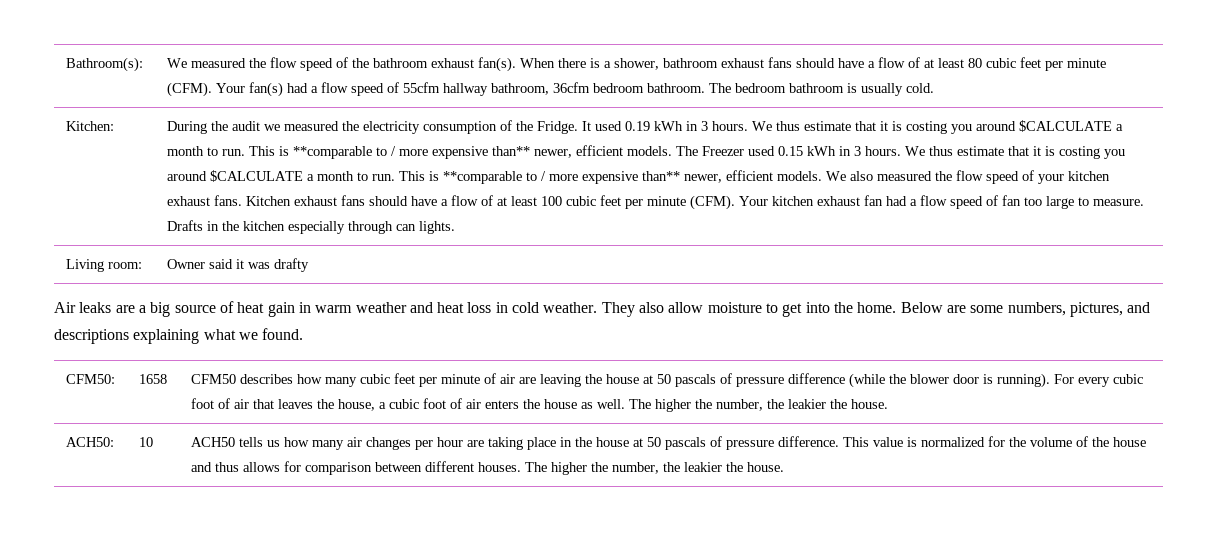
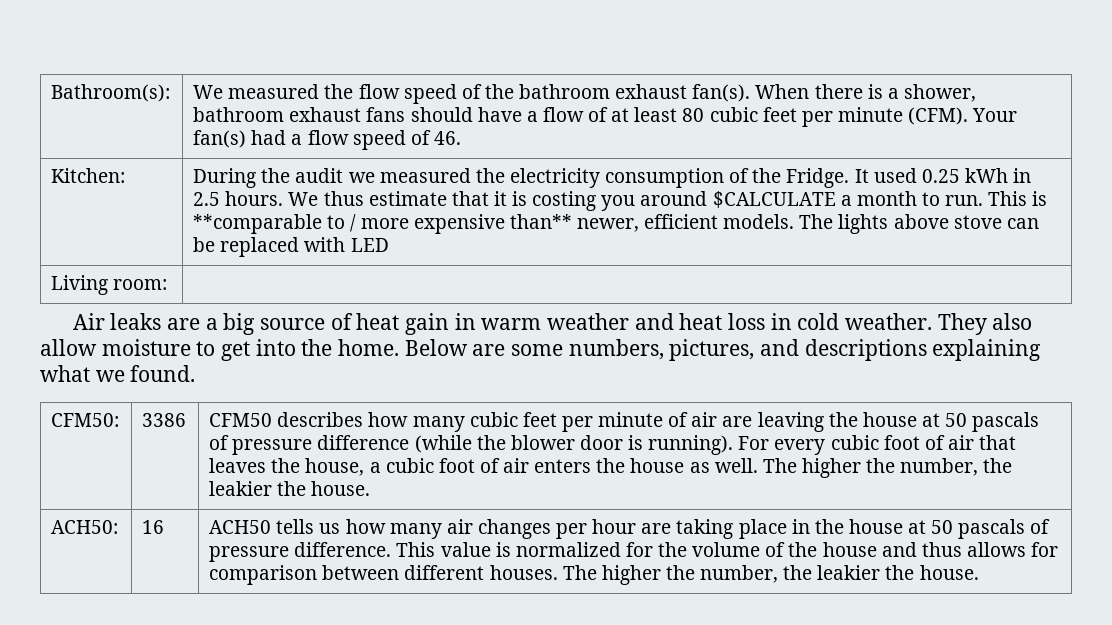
- Your fan(s) had a flow speed of 55cfm hallway bathroom, 36cfm bedroom bathroom. The bedroom bathroom is usually cold.
+ Your fan(s) had a flow speed of 46.
- It used 0.19 kWh in 3 hours.
+ It used 0.25 kWh in 2.5 hours.
- The Freezer used 0.15 kWh in 3 hours. We thus estimate that it is costing you around $CALCULATE a month to run. This is **comparable to / more expensive than** newer, efficient models. We also measured the flow speed of your kitchen exhaust fans. Kitchen exhaust fans should have a flow of at least 100 cubic feet per minute (CFM). Your kitchen exhaust fan had a flow speed of fan too large to measure. Drafts in the kitchen especially through can lights.
- Living room: | Owner said it was drafty
+ The lights above stove can be replaced with LED
+ Living room: |
- 1658
+ 3386
- 10
+ 16

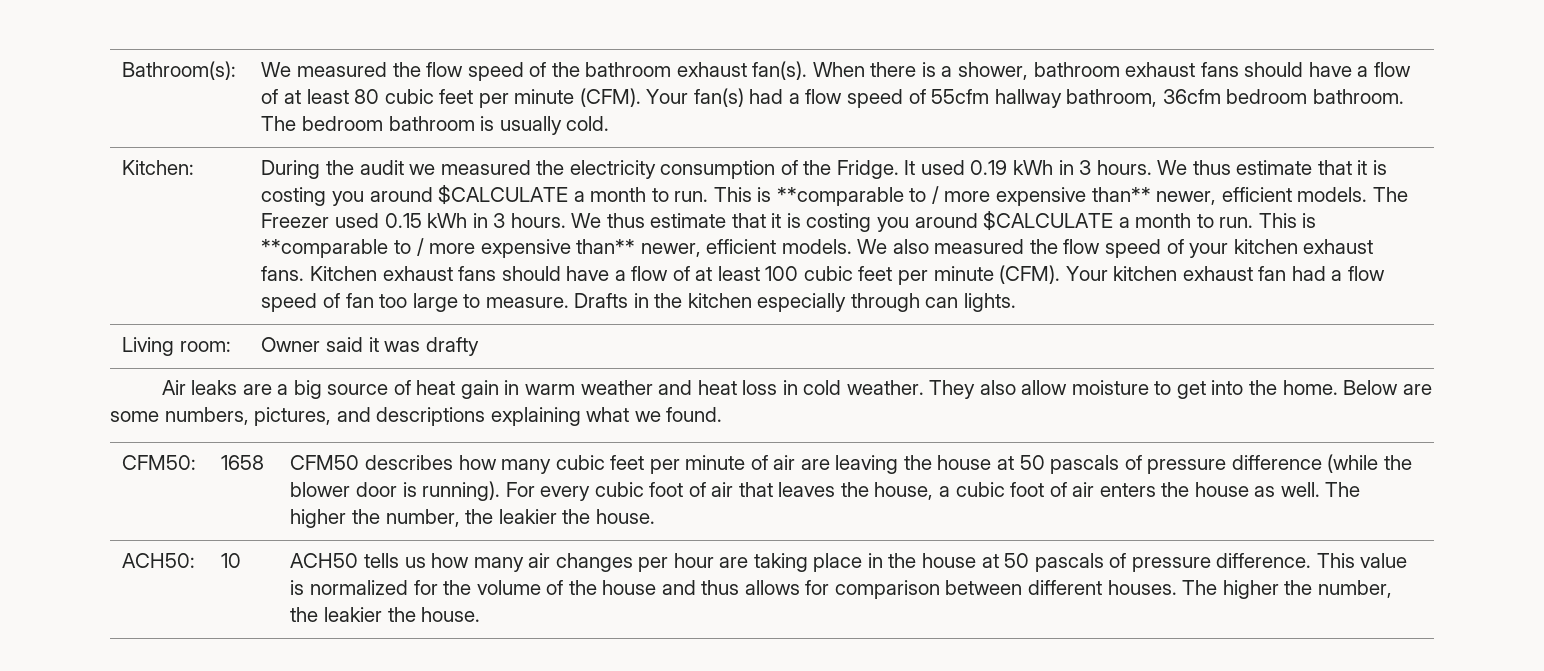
- Your fan(s) had a flow speed of 46.
+ Your fan(s) had a flow speed of 55cfm hallway bathroom, 36cfm bedroom bathroom. The bedroom bathroom is usually cold.
- It used 0.25 kWh in 2.5 hours.
+ It used 0.19 kWh in 3 hours.
- The lights above stove can be replaced with LED
- Living room: |
+ The Freezer used 0.15 kWh in 3 hours. We thus estimate that it is costing you around $CALCULATE a month to run. This is **comparable to / more expensive than** newer, efficient models. We also measured the flow speed of your kitchen exhaust fans. Kitchen exhaust fans should have a flow of at least 100 cubic feet per minute (CFM). Your kitchen exhaust fan had a flow speed of fan too large to measure. Drafts in the kitchen especially through can lights.
+ Living room: | Owner said it was drafty
- 3386
+ 1658
- 16
+ 10

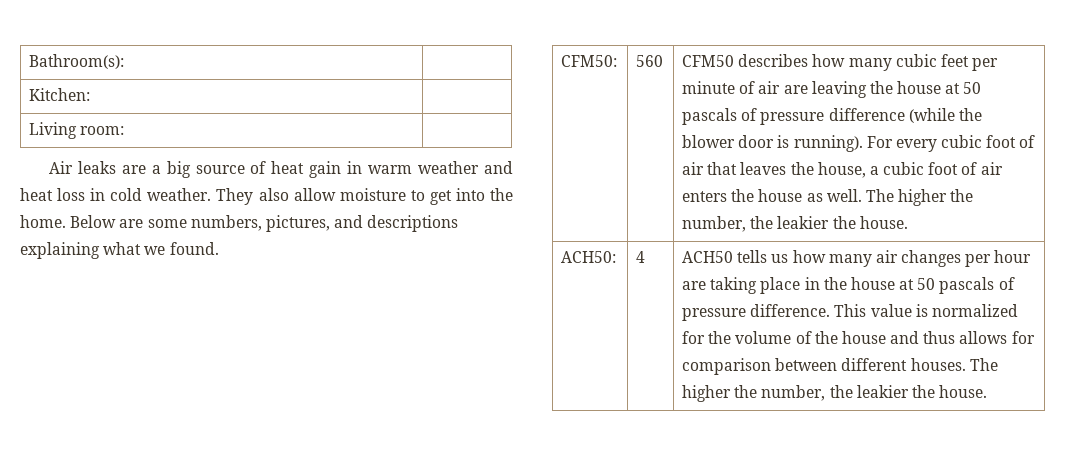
- We measured the flow speed of the bathroom exhaust fan(s). When there is a shower, bathroom exhaust fans should have a flow of at least 80 cubic feet per minute (CFM). Your fan(s) had a flow speed of 55cfm hallway bathroom, 36cfm bedroom bathroom. The bedroom bathroom is usually cold.
- Kitchen: | During the audit we measured the electricity consumption of the Fridge. It used 0.19 kWh in 3 hours. We thus estimate that it is costing you around $CALCULATE a month to run. This is **comparable to / more expensive than** newer, efficient models. The Freezer used 0.15 kWh in 3 hours. We thus estimate that it is costing you around $CALCULATE a month to run. This is **comparable to / more expensive than** newer, efficient models. We also measured the flow speed of your kitchen exhaust fans. Kitchen exhaust fans should have a flow of at least 100 cubic feet per minute (CFM). Your kitchen exhaust fan had a flow speed of fan too large to measure. Drafts in the kitchen especially through can lights.
- Living room: | Owner said it was drafty
+ Kitchen: |
+ Living room: |
- 1658
+ 560
- 10
+ 4

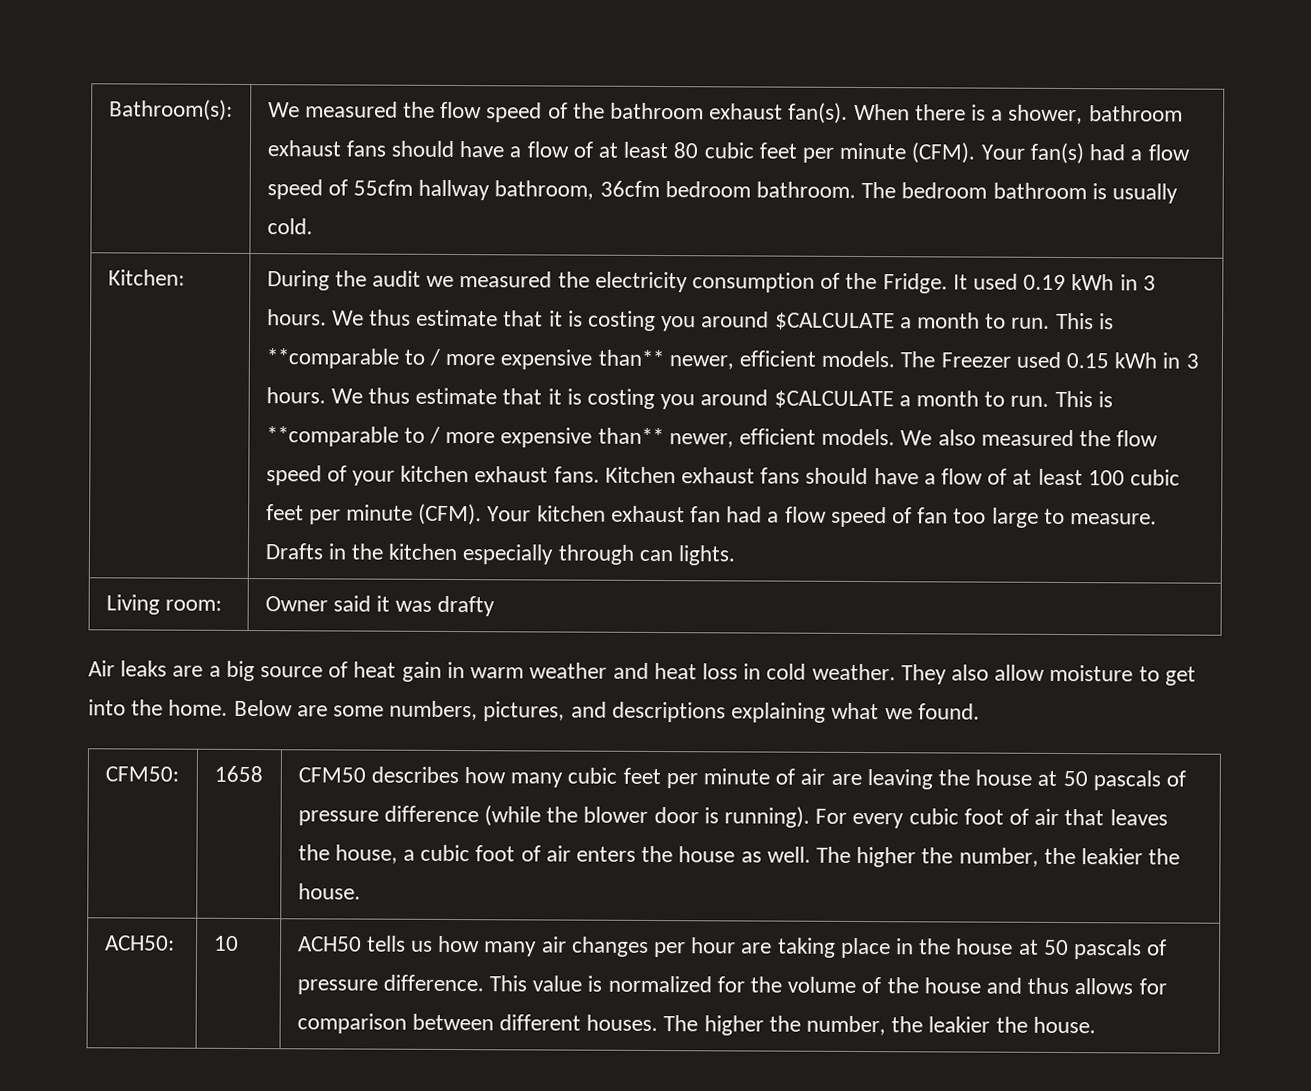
- Kitchen: |
- Living room: |
+ We measured the flow speed of the bathroom exhaust fan(s). When there is a shower, bathroom exhaust fans should have a flow of at least 80 cubic feet per minute (CFM). Your fan(s) had a flow speed of 55cfm hallway bathroom, 36cfm bedroom bathroom. The bedroom bathroom is usually cold.
+ Kitchen: | During the audit we measured the electricity consumption of the Fridge. It used 0.19 kWh in 3 hours. We thus estimate that it is costing you around $CALCULATE a month to run. This is **comparable to / more expensive than** newer, efficient models. The Freezer used 0.15 kWh in 3 hours. We thus estimate that it is costing you around $CALCULATE a month to run. This is **comparable to / more expensive than** newer, efficient models. We also measured the flow speed of your kitchen exhaust fans. Kitchen exhaust fans should have a flow of at least 100 cubic feet per minute (CFM). Your kitchen exhaust fan had a flow speed of fan too large to measure. Drafts in the kitchen especially through can lights.
+ Living room: | Owner said it was drafty
- 560
+ 1658
- 4
+ 10

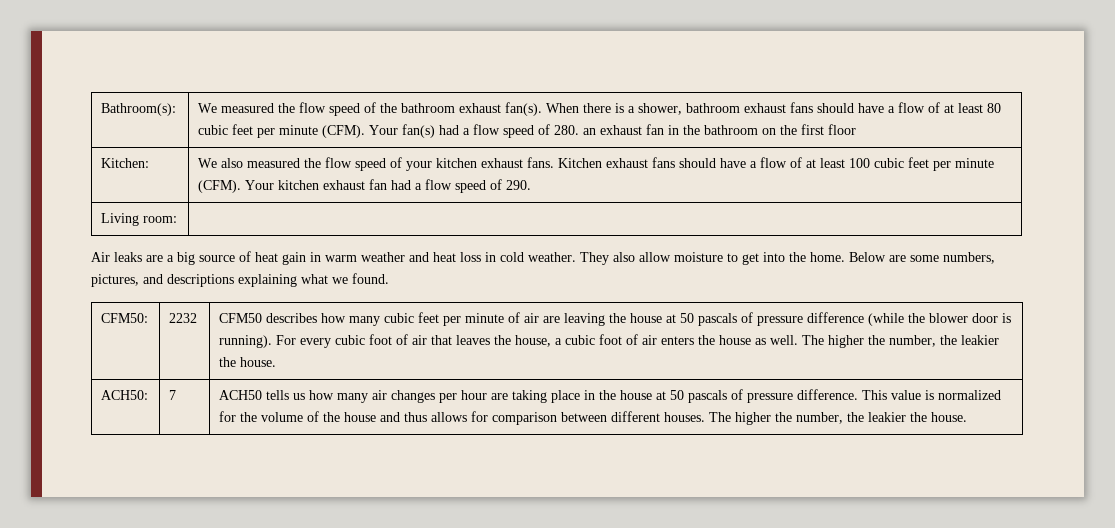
- Your fan(s) had a flow speed of 55cfm hallway bathroom, 36cfm bedroom bathroom. The bedroom bathroom is usually cold.
- Kitchen: | During the audit we measured the electricity consumption of the Fridge. It used 0.19 kWh in 3 hours. We thus estimate that it is costing you around $CALCULATE a month to run. This is **comparable to / more expensive than** newer, efficient models. The Freezer used 0.15 kWh in 3 hours. We thus estimate that it is costing you around $CALCULATE a month to run. This is **comparable to / more expensive than** newer, efficient models. We also measured the flow speed of your kitchen exhaust fans. Kitchen exhaust fans should have a flow of at least 100 cubic feet per minute (CFM). Your kitchen exhaust fan had a flow speed of fan too large to measure. Drafts in the kitchen especially through can lights.
- Living room: | Owner said it was drafty
+ Your fan(s) had a flow speed of 280. an exhaust fan in the bathroom on the first floor
+ Kitchen: | We also measured the flow speed of your kitchen exhaust fans. Kitchen exhaust fans should have a flow of at least 100 cubic feet per minute (CFM). Your kitchen exhaust fan had a flow speed of 290.
+ Living room: |
- 1658
+ 2232
- 10
+ 7

